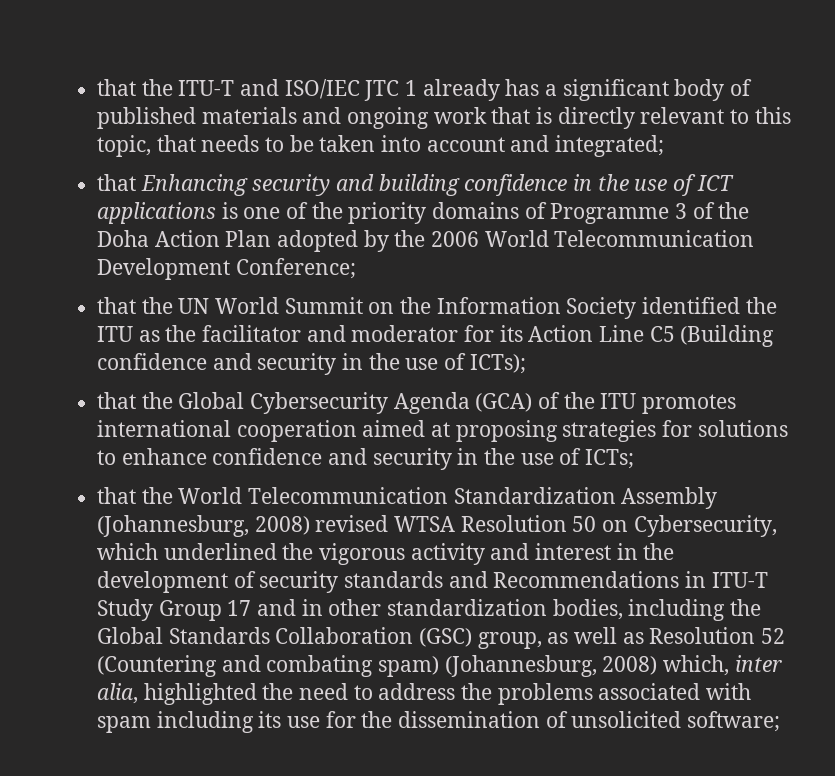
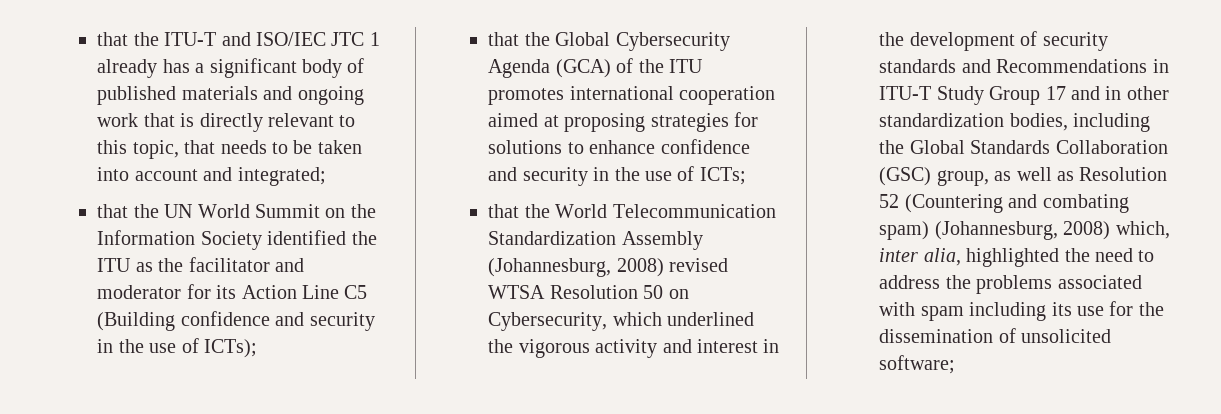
- that Enhancing security and building confidence in the use of ICT applications is one of the priority domains of Programme 3 of the Doha Action Plan adopted by the 2006 World Telecommunication Development Conference;

